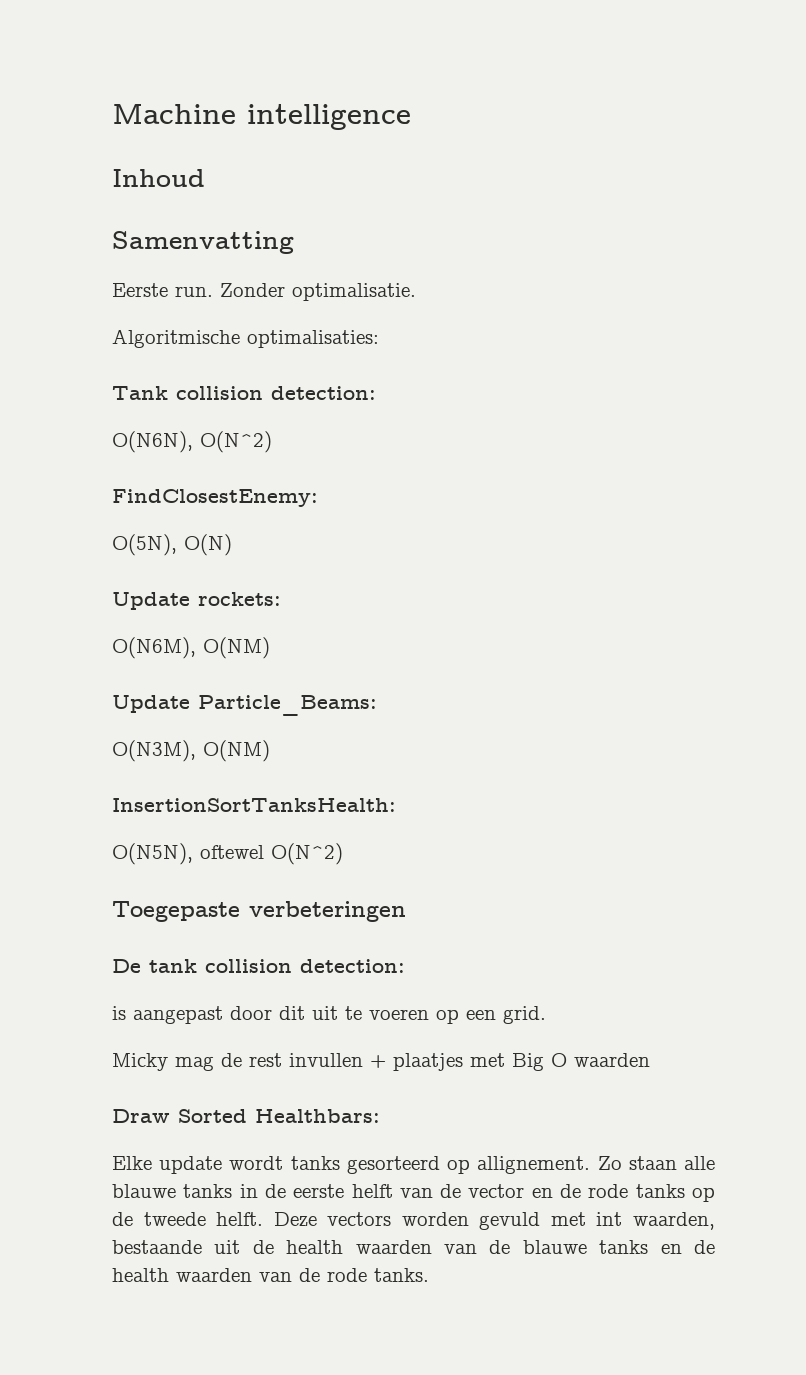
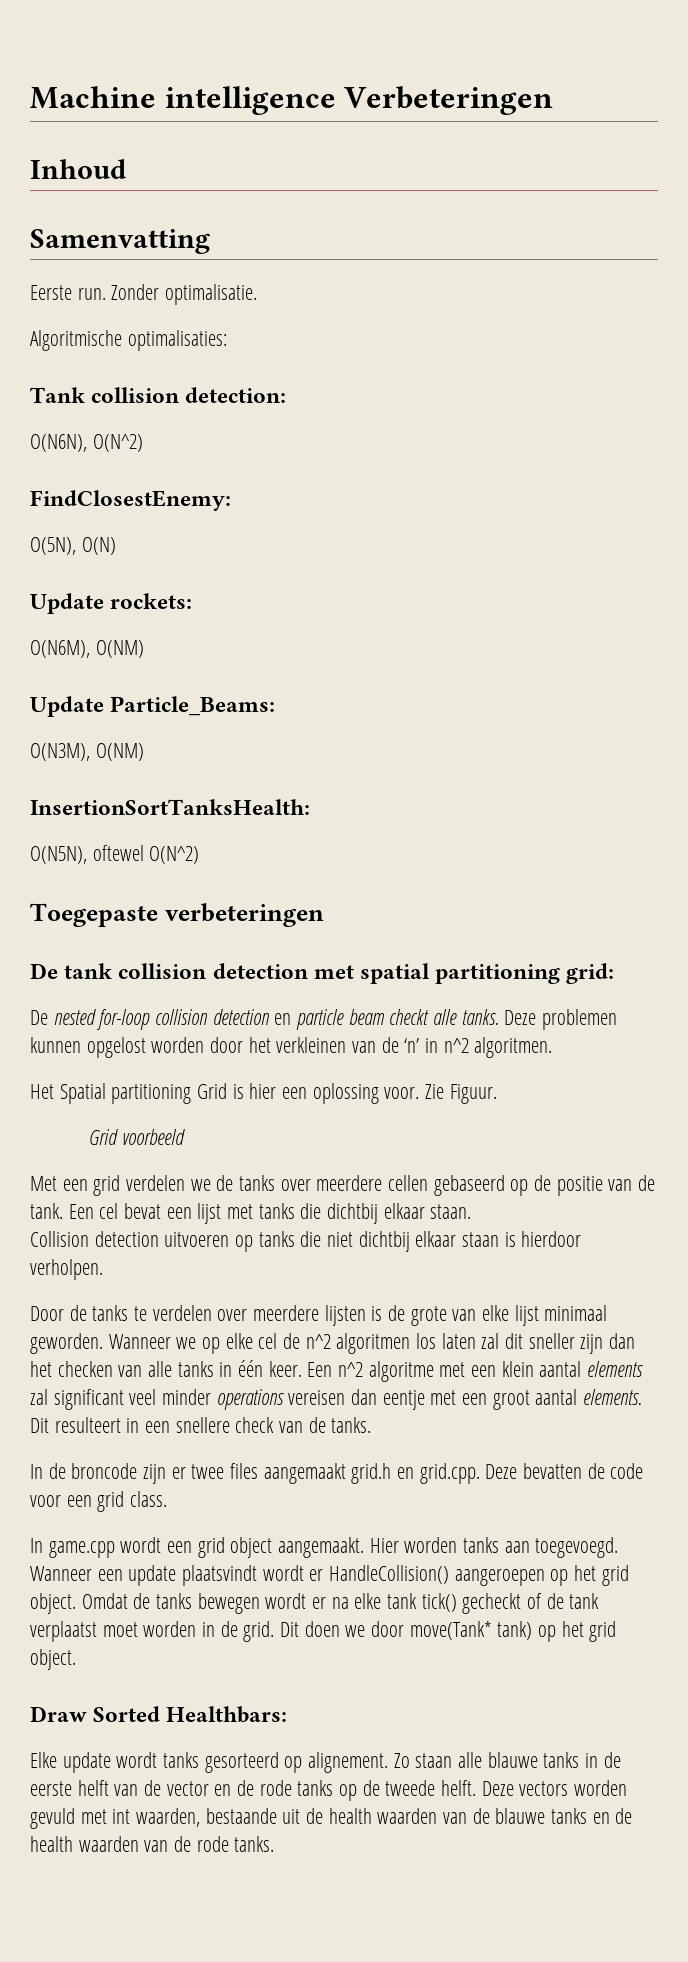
- Machine intelligence
+ Machine intelligence Verbeteringen
- De tank collision detection:
- is aangepast door dit uit te voeren op een grid.
- Micky mag de rest invullen + plaatjes met Big O waarden
+ De tank collision detection met spatial partitioning grid:
+ De nested for-loop collision detection en particle beam checkt alle tanks. Deze problemen kunnen opgelost worden door het verkleinen van de ‘n’ in n^2 algoritmen.
+ Het Spatial partitioning Grid is hier een oplossing voor. Zie Figuur.
+ Grid voorbeeld
+ Met een grid verdelen we de tanks over meerdere cellen gebaseerd op de positie van de tank. Een cel bevat een lijst met tanks die dichtbij elkaar staan.
+ Collision detection uitvoeren op tanks die niet dichtbij elkaar staan is hierdoor verholpen.
+ Door de tanks te verdelen over meerdere lijsten is de grote van elke lijst minimaal geworden. Wanneer we op elke cel de n^2 algoritmen los laten zal dit sneller zijn dan het checken van alle tanks in één keer. Een n^2 algoritme met een klein aantal elements zal significant veel minder operations vereisen dan eentje met een groot aantal elements. Dit resulteert in een snellere check van de tanks.
+ In de broncode zijn er twee files aangemaakt grid.h en grid.cpp. Deze bevatten de code voor een grid class.
+ In game.cpp wordt een grid object aangemaakt. Hier worden tanks aan toegevoegd. Wanneer een update plaatsvindt wordt er HandleCollision() aangeroepen op het grid object. Omdat de tanks bewegen wordt er na elke tank tick() gecheckt of de tank verplaatst moet worden in de grid. Dit doen we door move(Tank* tank) op het grid object.
- Elke update wordt tanks gesorteerd op allignement.
+ Elke update wordt tanks gesorteerd op alignement.

